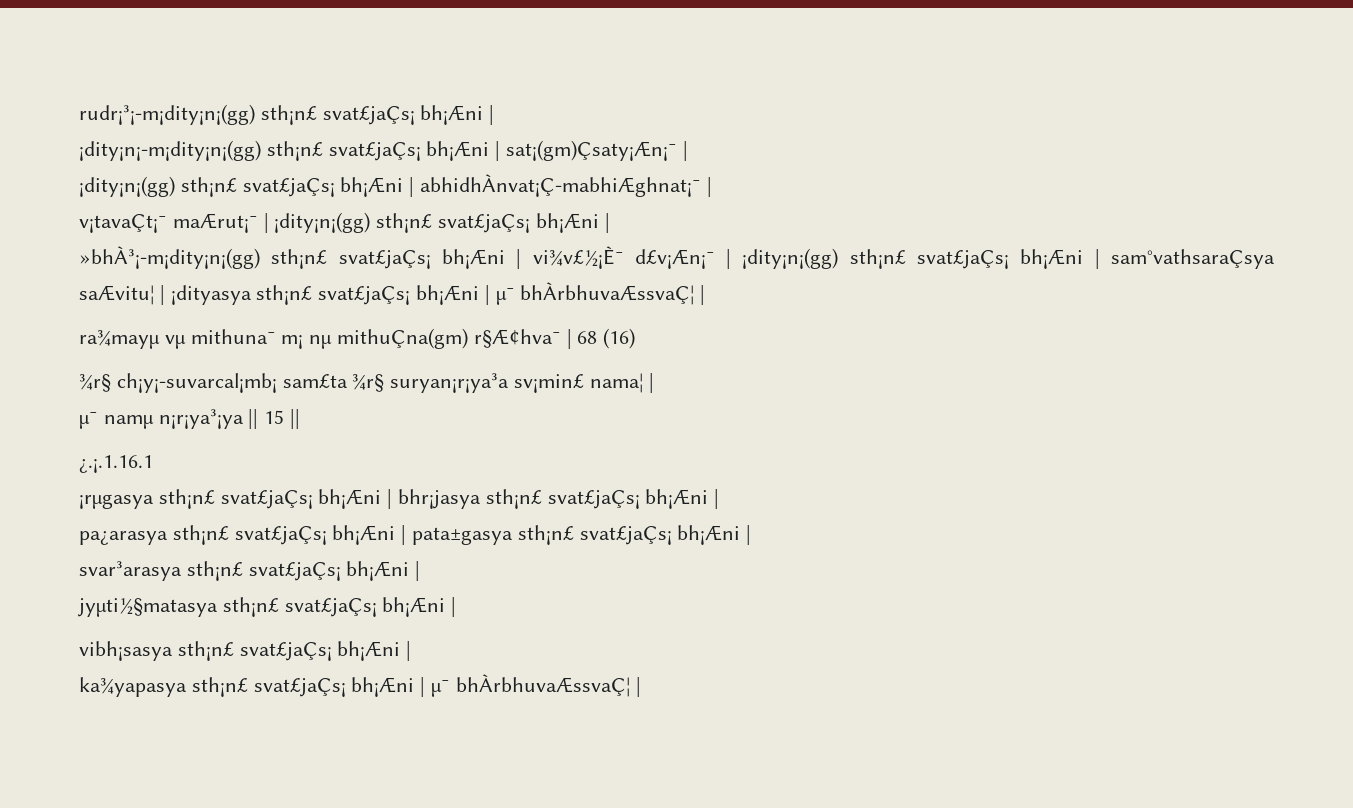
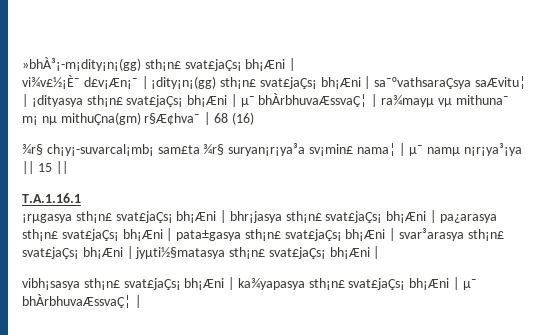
- rudr¡³¡-m¡dity¡n¡(gg) sth¡n£ svat£jaÇs¡ bh¡Æni |
- ¡dity¡n¡-m¡dity¡n¡(gg) sth¡n£ svat£jaÇs¡ bh¡Æni | sat¡(gm)Çsaty¡Æn¡¯ |
- ¡dity¡n¡(gg) sth¡n£ svat£jaÇs¡ bh¡Æni | abhidhÀnvat¡Ç-mabhiÆghnat¡¯ |
- v¡tavaÇt¡¯ maÆrut¡¯ | ¡dity¡n¡(gg) sth¡n£ svat£jaÇs¡ bh¡Æni |
- »bhÀ³¡-m¡dity¡n¡(gg) sth¡n£ svat£jaÇs¡ bh¡Æni | vi¾v£½¡È¯ d£v¡Æn¡¯ | ¡dity¡n¡(gg) sth¡n£ svat£jaÇs¡ bh¡Æni | sam°vathsaraÇsya saÆvitu¦ | ¡dityasya sth¡n£ svat£jaÇs¡ bh¡Æni | µ¯ bhÀrbhuvaÆssvaÇ¦ |
- ra¾mayµ vµ mithuna¯ m¡ nµ mithuÇna(gm) r§Æ¢hva¯ | 68 (16)
+ »bhÀ³¡-m¡dity¡n¡(gg) sth¡n£ svat£jaÇs¡ bh¡Æni |
+ vi¾v£½¡È¯ d£v¡Æn¡¯ | ¡dity¡n¡(gg) sth¡n£ svat£jaÇs¡ bh¡Æni | sa¯°vathsaraÇsya saÆvitu¦ | ¡dityasya sth¡n£ svat£jaÇs¡ bh¡Æni | µ¯ bhÀrbhuvaÆssvaÇ¦ | ra¾mayµ vµ mithuna¯
+ m¡ nµ mithuÇna(gm) r§Æ¢hva¯ | 68 (16)
- ¾r§ ch¡y¡-suvarcal¡mb¡ sam£ta ¾r§ suryan¡r¡ya³a sv¡min£ nama¦ |
- µ¯ namµ n¡r¡ya³¡ya || 15 ||
+ ¾r§ ch¡y¡-suvarcal¡mb¡ sam£ta ¾r§ suryan¡r¡ya³a sv¡min£ nama¦ | µ¯ namµ n¡r¡ya³¡ya || 15 ||
- ¿.¡.1.16.1
+ T.A.1.16.1
- ¡rµgasya sth¡n£ svat£jaÇs¡ bh¡Æni | bhr¡jasya sth¡n£ svat£jaÇs¡ bh¡Æni |
- pa¿arasya sth¡n£ svat£jaÇs¡ bh¡Æni | pata±gasya sth¡n£ svat£jaÇs¡ bh¡Æni |
- svar³arasya sth¡n£ svat£jaÇs¡ bh¡Æni |
- jyµti½§matasya sth¡n£ svat£jaÇs¡ bh¡Æni |
+ ¡rµgasya sth¡n£ svat£jaÇs¡ bh¡Æni | bhr¡jasya sth¡n£ svat£jaÇs¡ bh¡Æni | pa¿arasya sth¡n£ svat£jaÇs¡ bh¡Æni | pata±gasya sth¡n£ svat£jaÇs¡ bh¡Æni | svar³arasya sth¡n£ svat£jaÇs¡ bh¡Æni | jyµti½§matasya sth¡n£ svat£jaÇs¡ bh¡Æni |
- vibh¡sasya sth¡n£ svat£jaÇs¡ bh¡Æni |
- ka¾yapasya sth¡n£ svat£jaÇs¡ bh¡Æni | µ¯ bhÀrbhuvaÆssvaÇ¦ |
+ vibh¡sasya sth¡n£ svat£jaÇs¡ bh¡Æni | ka¾yapasya sth¡n£ svat£jaÇs¡ bh¡Æni | µ¯ bhÀrbhuvaÆssvaÇ¦ |

